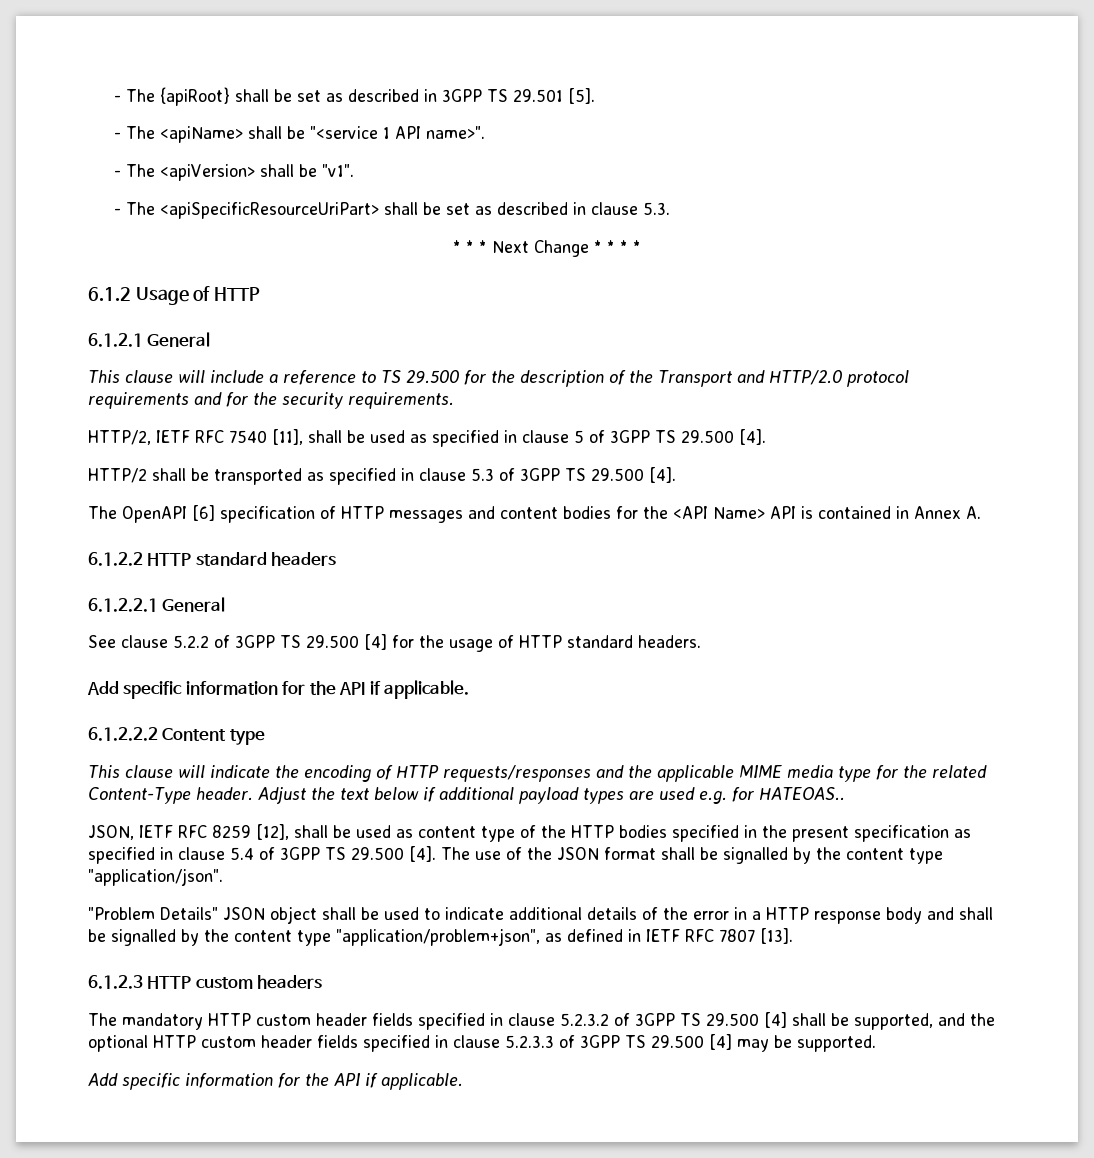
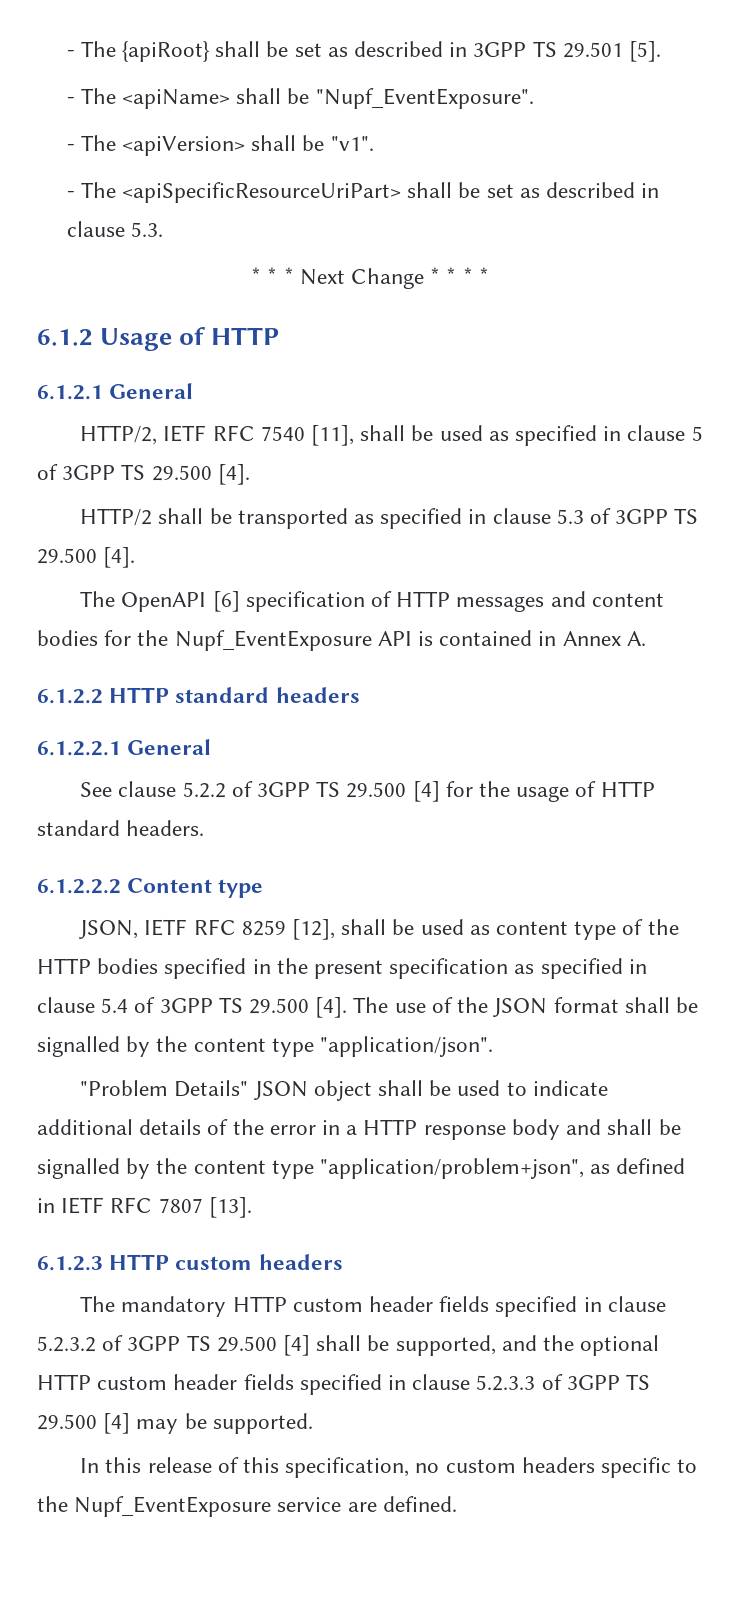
- - The <apiName> shall be "<service 1 API name>".
+ - The <apiName> shall be "Nupf_EventExposure".
- This clause will include a reference to TS 29.500 for the description of the Transport and HTTP/2.0 protocol requirements and for the security requirements.
- The OpenAPI [6] specification of HTTP messages and content bodies for the <API Name> API is contained in Annex A.
+ The OpenAPI [6] specification of HTTP messages and content bodies for the Nupf_EventExposure API is contained in Annex A.
  See clause 5.2.2 of 3GPP TS 29.500 [4] for the usage of HTTP standard headers.
- Add specific information for the API if applicable.
  6.1.2.2.2 Content type
- This clause will indicate the encoding of HTTP requests/responses and the applicable MIME media type for the related Content-Type header. Adjust the text below if additional payload types are used e.g. for HATEOAS..
  The mandatory HTTP custom header fields specified in clause 5.2.3.2 of 3GPP TS 29.500 [4] shall be supported, and the optional HTTP custom header fields specified in clause 5.2.3.3 of 3GPP TS 29.500 [4] may be supported.
- Add specific information for the API if applicable.
+ In this release of this specification, no custom headers specific to the Nupf_EventExposure service are defined.

